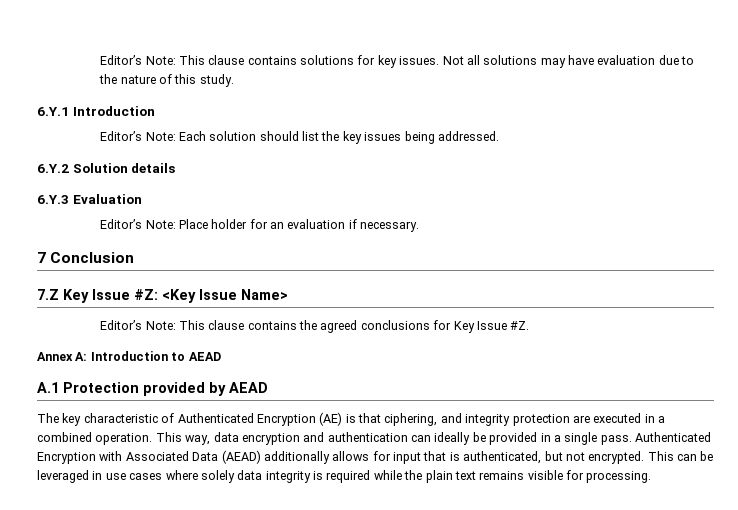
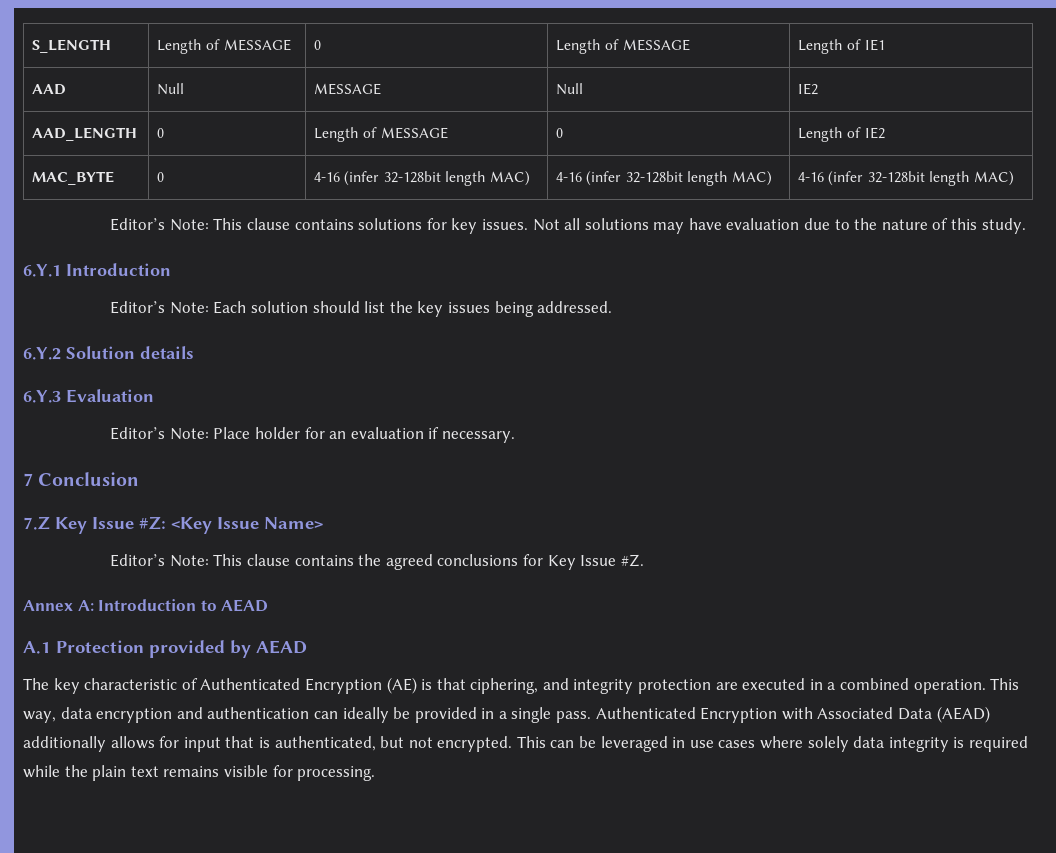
+ S_LENGTH | Length of MESSAGE | 0 | Length of MESSAGE | Length of IE1
+ AAD | Null | MESSAGE | Null | IE2
+ AAD_LENGTH | 0 | Length of MESSAGE | 0 | Length of IE2
+ MAC_BYTE | 0 | 4-16 (infer 32-128bit length MAC) | 4-16 (infer 32-128bit length MAC) | 4-16 (infer 32-128bit length MAC)

